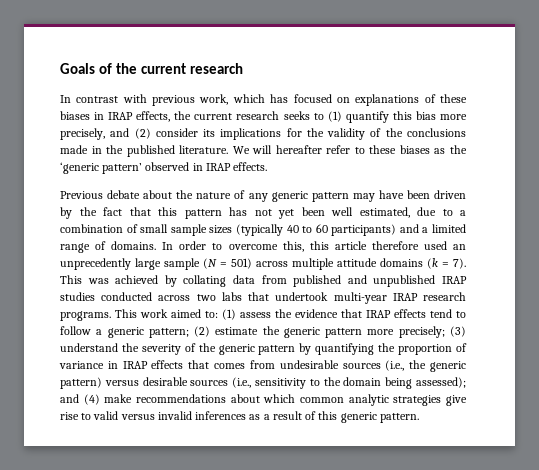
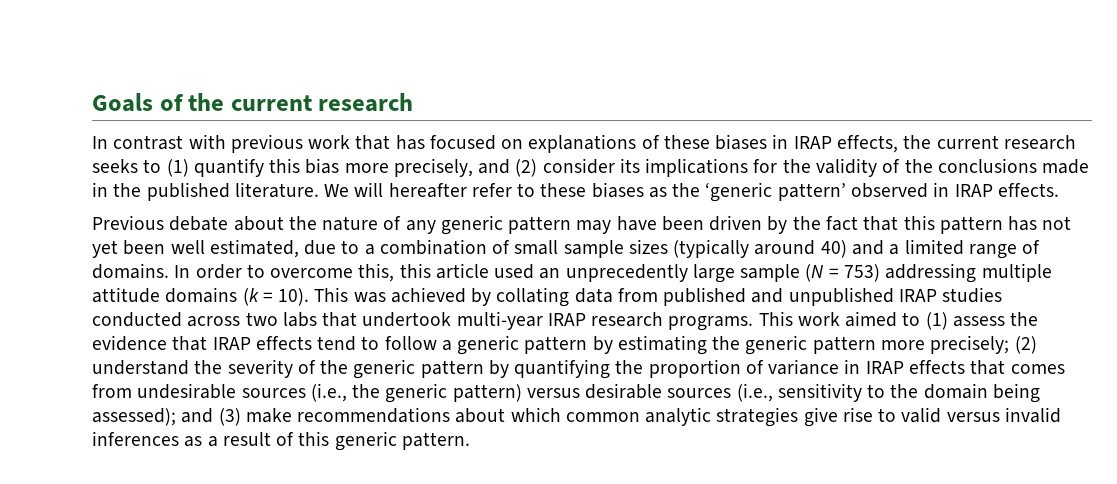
- In contrast with previous work, which has focused on explanations of these biases in IRAP effects, the current research seeks to (1) quantify this bias more precisely, and (2) consider its implications for the validity of the conclusions made in the published literature.
+ In contrast with previous work that has focused on explanations of these biases in IRAP effects, the current research seeks to (1) quantify this bias more precisely, and (2) consider its implications for the validity of the conclusions made in the published literature.
- Previous debate about the nature of any generic pattern may have been driven by the fact that this pattern has not yet been well estimated, due to a combination of small sample sizes (typically 40 to 60 participants) and a limited range of domains.
+ Previous debate about the nature of any generic pattern may have been driven by the fact that this pattern has not yet been well estimated, due to a combination of small sample sizes (typically around 40) and a limited range of domains.
- In order to overcome this, this article therefore used an unprecedently large sample (N = 501) across multiple attitude domains (k = 7).
+ In order to overcome this, this article used an unprecedently large sample (N = 753) addressing multiple attitude domains (k = 10).
- This work aimed to: (1) assess the evidence that IRAP effects tend to follow a generic pattern; (2) estimate the generic pattern more precisely;
+ This work aimed to (1) assess the evidence that IRAP effects tend to follow a generic pattern by estimating the generic pattern more precisely;
- (3) understand the severity of the generic pattern by quantifying the proportion of variance in IRAP effects that comes from undesirable sources (i.e., the generic pattern) versus desirable sources (i.e., sensitivity to the domain being assessed);
+ (2) understand the severity of the generic pattern by quantifying the proportion of variance in IRAP effects that comes from undesirable sources (i.e., the generic pattern) versus desirable sources (i.e., sensitivity to the domain being assessed);
- and (4) make recommendations about which common analytic strategies give rise to valid versus invalid inferences as a result of this generic pattern.
+ and (3) make recommendations about which common analytic strategies give rise to valid versus invalid inferences as a result of this generic pattern.

